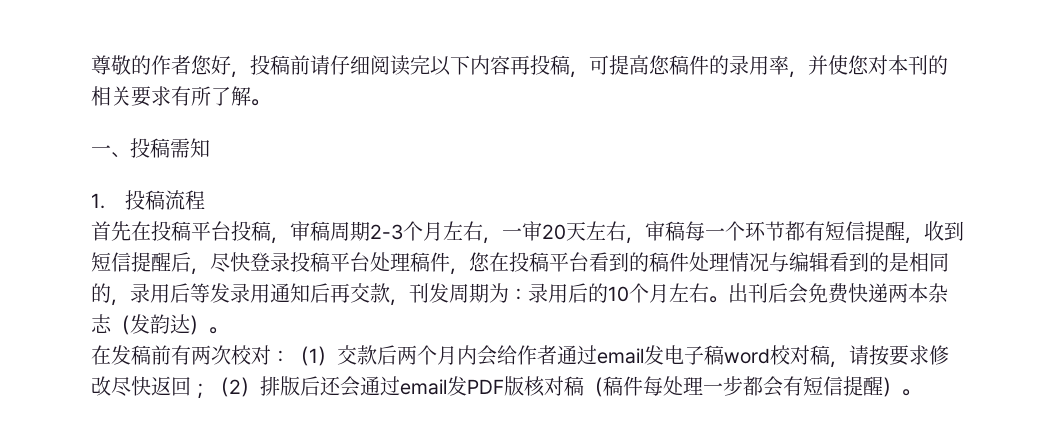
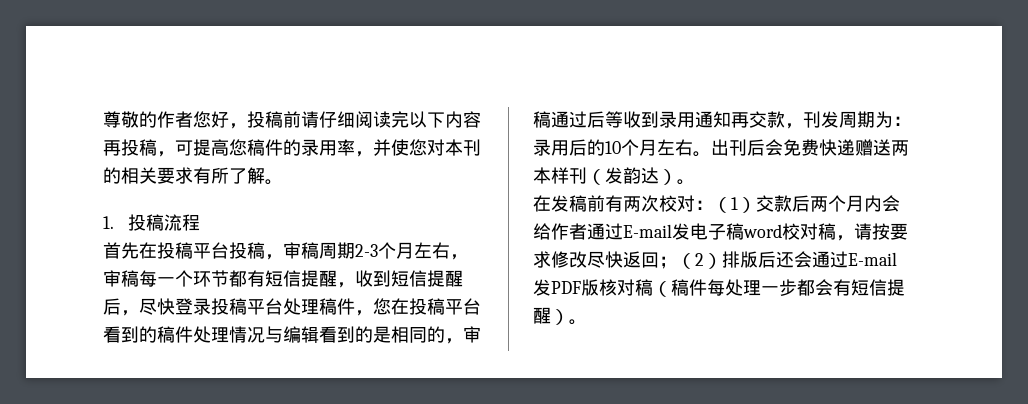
- 一、投稿需知
- 首先在投稿平台投稿，审稿周期2-3个月左右，一审20天左右，审稿每一个环节都有短信提醒，收到短信提醒后，尽快登录投稿平台处理稿件，您在投稿平台看到的稿件处理情况与编辑看到的是相同的，录用后等发录用通知后再交款，刊发周期为：录用后的10个月左右。
+ 首先在投稿平台投稿，审稿周期2-3个月左右，审稿每一个环节都有短信提醒，收到短信提醒后，尽快登录投稿平台处理稿件，您在投稿平台看到的稿件处理情况与编辑看到的是相同的，审稿通过后等收到录用通知再交款，刊发周期为：录用后的10个月左右。
- 出刊后会免费快递两本杂志（发韵达）。
+ 出刊后会免费快递赠送两本样刊（发韵达）。
- 在发稿前有两次校对：（1）交款后两个月内会给作者通过email发电子稿word校对稿，请按要求修改尽快返回；（2）排版后还会通过email发PDF版核对稿（稿件每处理一步都会有短信提醒）。
+ 在发稿前有两次校对：（1）交款后两个月内会给作者通过E-mail发电子稿word校对稿，请按要求修改尽快返回；（2）排版后还会通过E-mail发PDF版核对稿（稿件每处理一步都会有短信提醒）。

